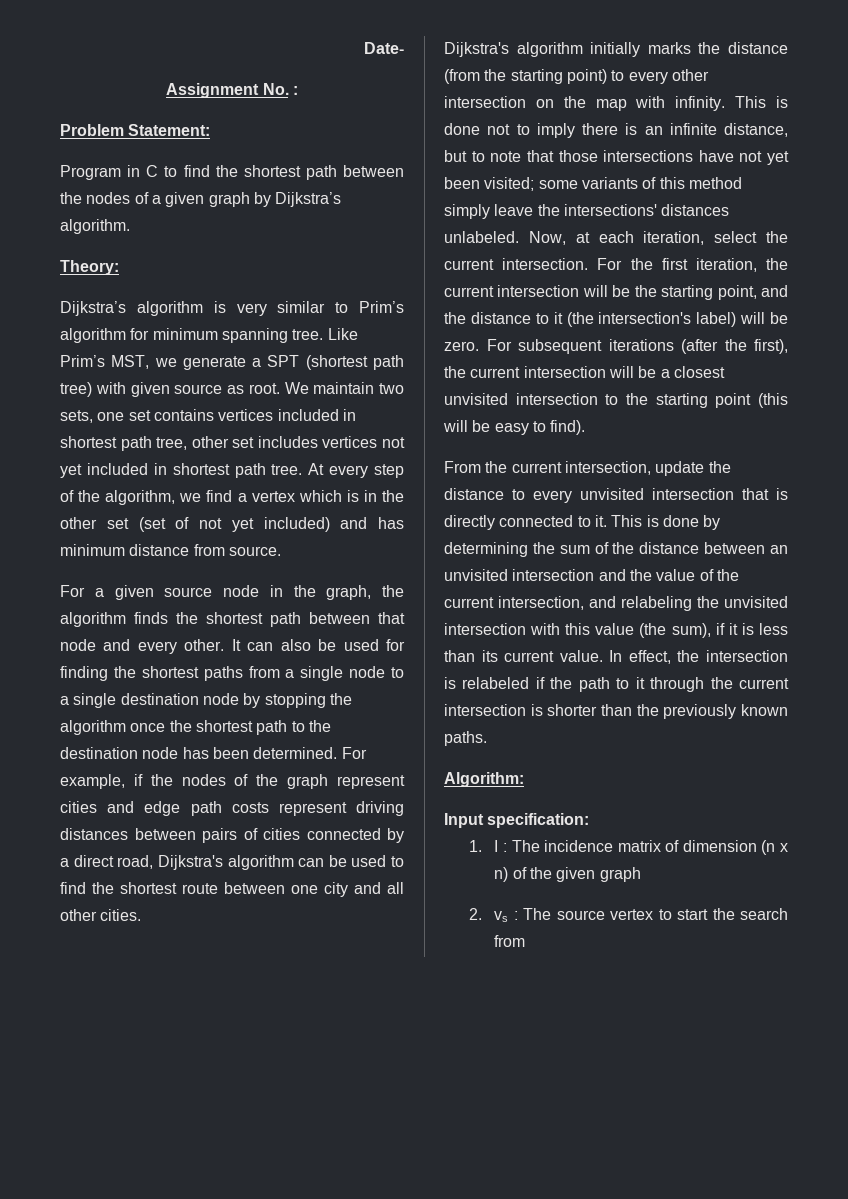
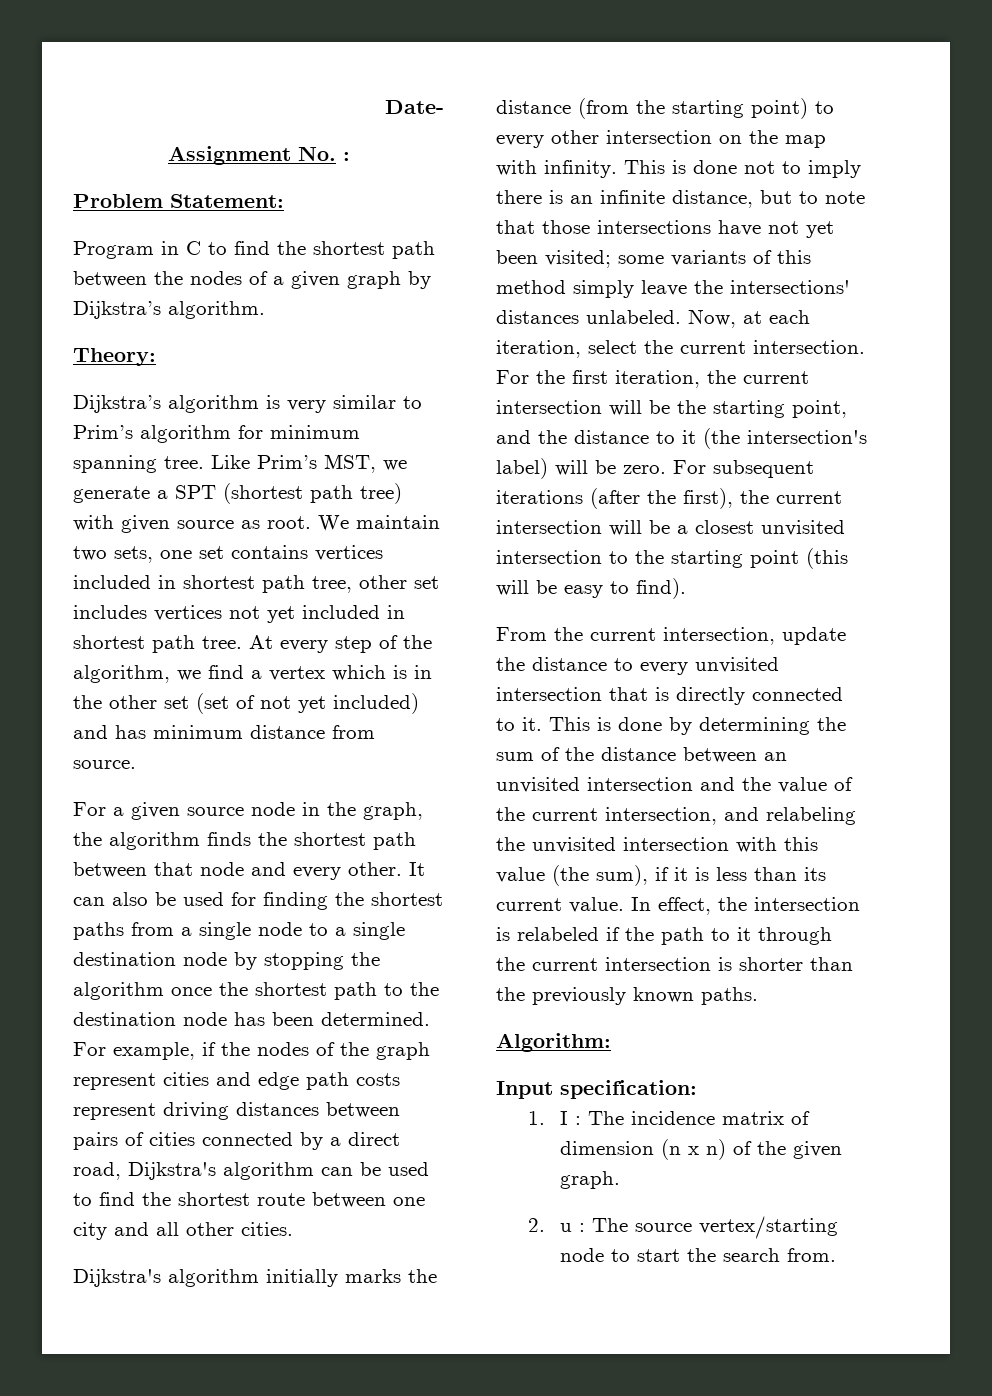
- 1. I : The incidence matrix of dimension (n x n) of the given graph
+ 1. I : The incidence matrix of dimension (n x n) of the given graph.
- 2. vs : The source vertex to start the search from
+ 2. u : The source vertex/starting node to start the search from.

